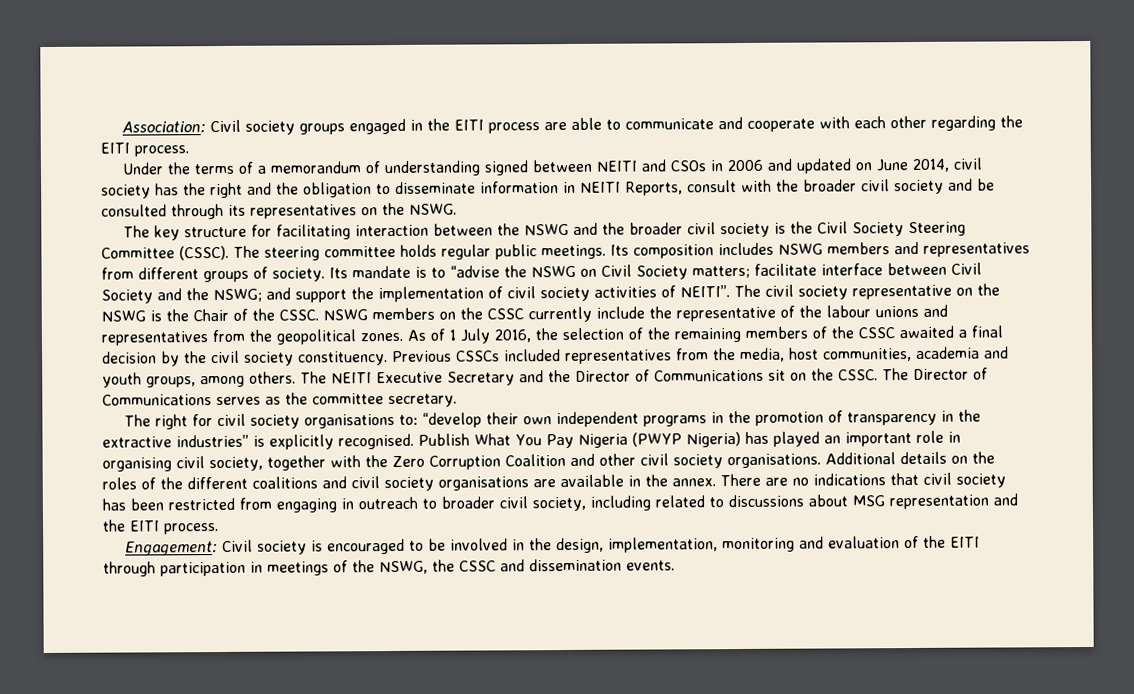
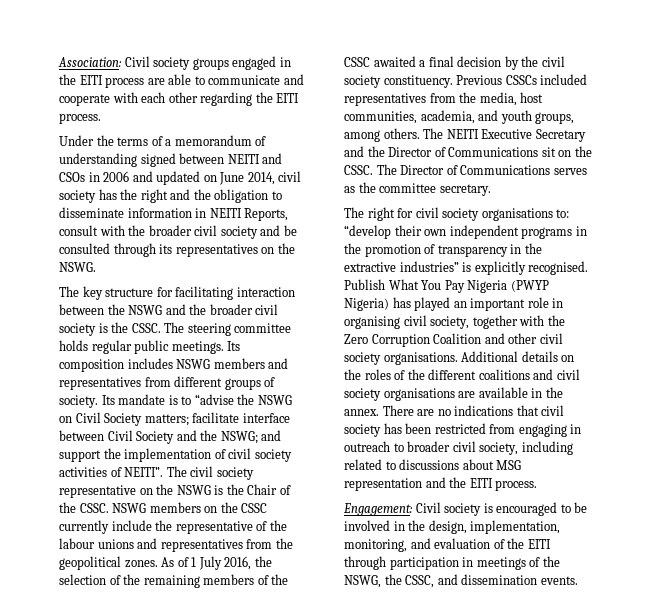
- The key structure for facilitating interaction between the NSWG and the broader civil society is the Civil Society Steering Committee (CSSC).
+ The key structure for facilitating interaction between the NSWG and the broader civil society is the CSSC.
- Previous CSSCs included representatives from the media, host communities, academia and youth groups, among others.
+ Previous CSSCs included representatives from the media, host communities, academia, and youth groups, among others.
- Engagement: Civil society is encouraged to be involved in the design, implementation, monitoring and evaluation of the EITI through participation in meetings of the NSWG, the CSSC and dissemination events.
+ Engagement: Civil society is encouraged to be involved in the design, implementation, monitoring, and evaluation of the EITI through participation in meetings of the NSWG, the CSSC, and dissemination events.

